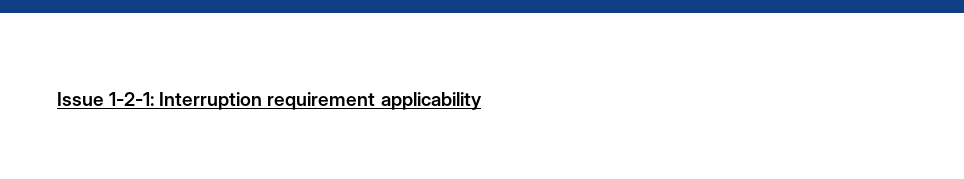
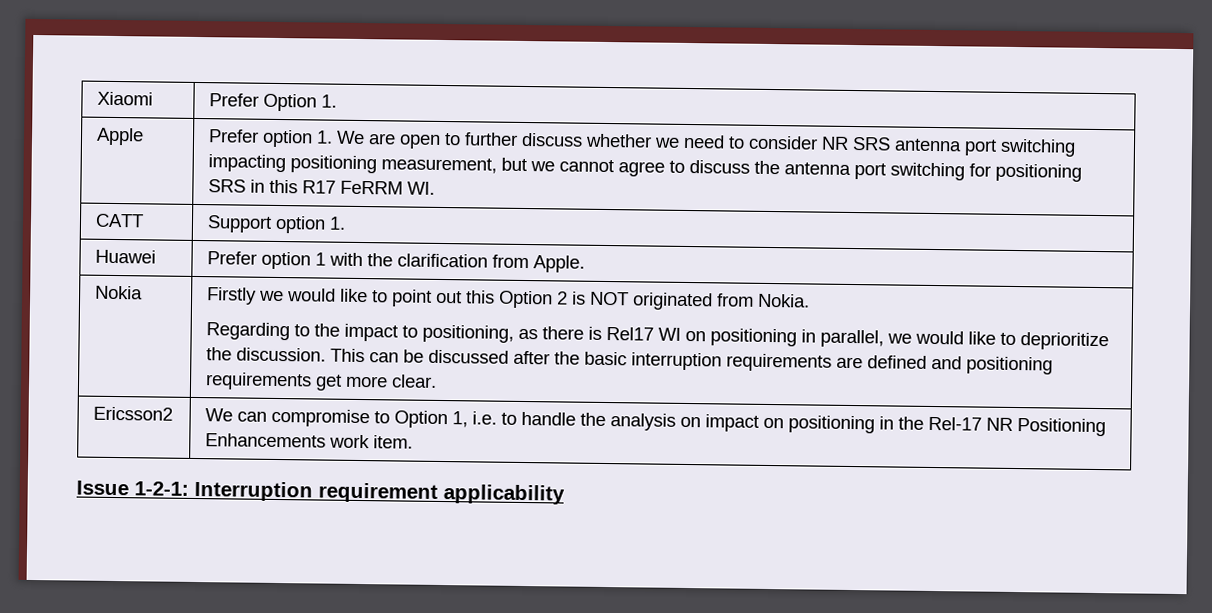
+ Xiaomi | Prefer Option 1.
+ Apple | Prefer option 1. We are open to further discuss whether we need to consider NR SRS antenna port switching impacting positioning measurement, but we cannot agree to discuss the antenna port switching for positioning SRS in this R17 FeRRM WI.
+ CATT | Support option 1.
+ Huawei | Prefer option 1 with the clarification from Apple.
+ Nokia | Firstly we would like to point out this Option 2 is NOT originated from Nokia.
+ Regarding to the impact to positioning, as there is Rel17 WI on positioning in parallel, we would like to deprioritize the discussion. This can be discussed after the basic interruption requirements are defined and positioning requirements get more clear.
+ Ericsson2 | We can compromise to Option 1, i.e. to handle the analysis on impact on positioning in the Rel-17 NR Positioning Enhancements work item.

